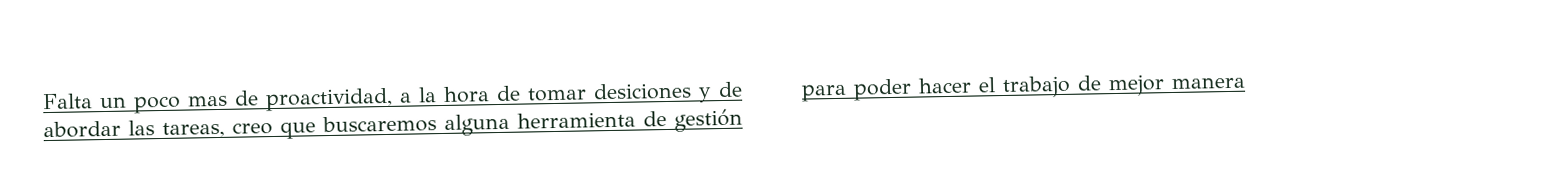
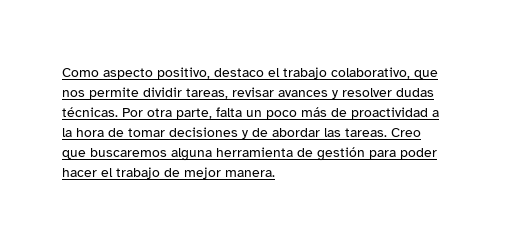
- Falta un poco mas de proactividad, a la hora de tomar desiciones y de abordar las tareas, creo que buscaremos alguna herramienta de gestión para poder hacer el trabajo de mejor manera
+ Como aspecto positivo, destaco el trabajo colaborativo, que nos permite dividir tareas, revisar avances y resolver dudas técnicas. Por otra parte, falta un poco más de proactividad a la hora de tomar decisiones y de abordar las tareas. Creo que buscaremos alguna herramienta de gestión para poder hacer el trabajo de mejor manera.

